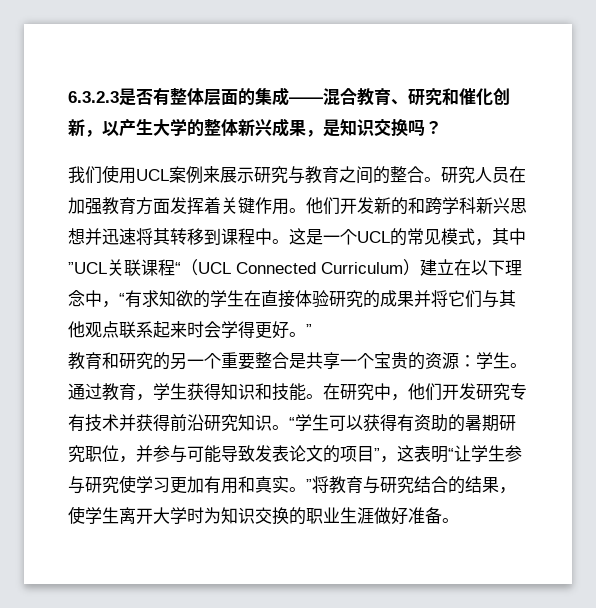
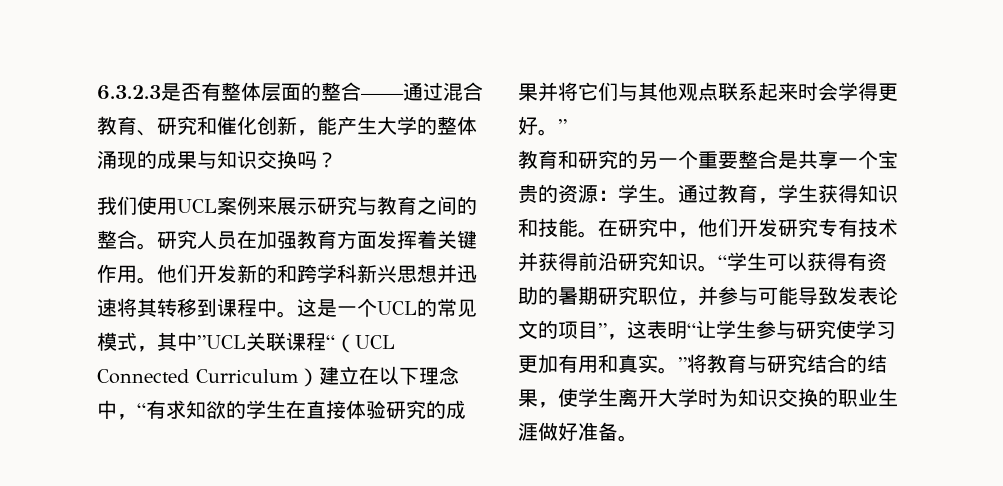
- 6.3.2.3是否有整体层面的集成——混合教育、研究和催化创新，以产生大学的整体新兴成果，是知识交换吗？
+ 6.3.2.3是否有整体层面的整合——通过混合教育、研究和催化创新，能产生大学的整体涌现的成果与知识交换吗？

